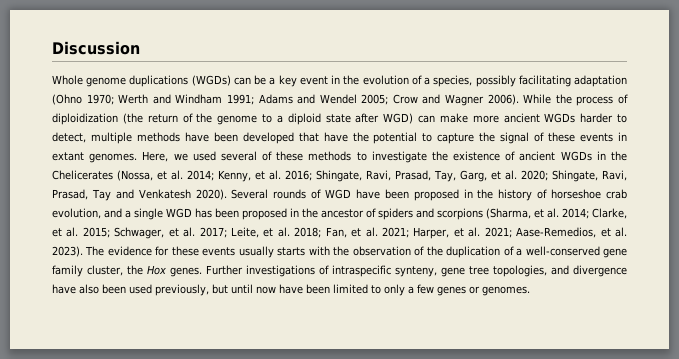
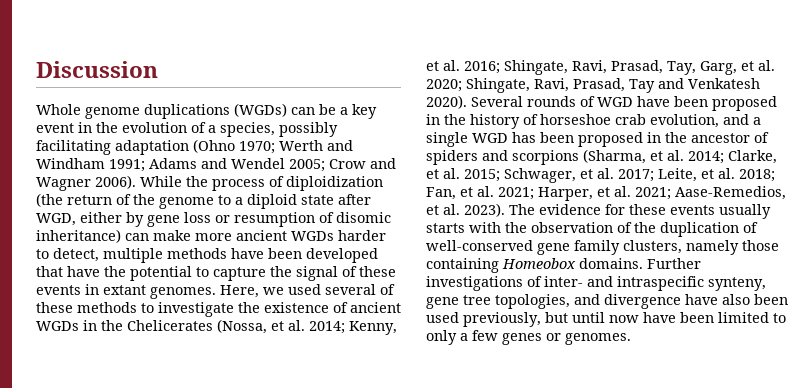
- While the process of diploidization (the return of the genome to a diploid state after WGD) can make more ancient WGDs harder to detect, multiple methods have been developed that have the potential to capture the signal of these events in extant genomes.
+ While the process of diploidization (the return of the genome to a diploid state after WGD, either by gene loss or resumption of disomic inheritance) can make more ancient WGDs harder to detect, multiple methods have been developed that have the potential to capture the signal of these events in extant genomes.
- The evidence for these events usually starts with the observation of the duplication of a well-conserved gene family cluster, the Hox genes.
+ The evidence for these events usually starts with the observation of the duplication of well-conserved gene family clusters, namely those containing Homeobox domains.
- Further investigations of intraspecific synteny, gene tree topologies, and divergence have also been used previously, but until now have been limited to only a few genes or genomes.
+ Further investigations of inter- and intraspecific synteny, gene tree topologies, and divergence have also been used previously, but until now have been limited to only a few genes or genomes.

